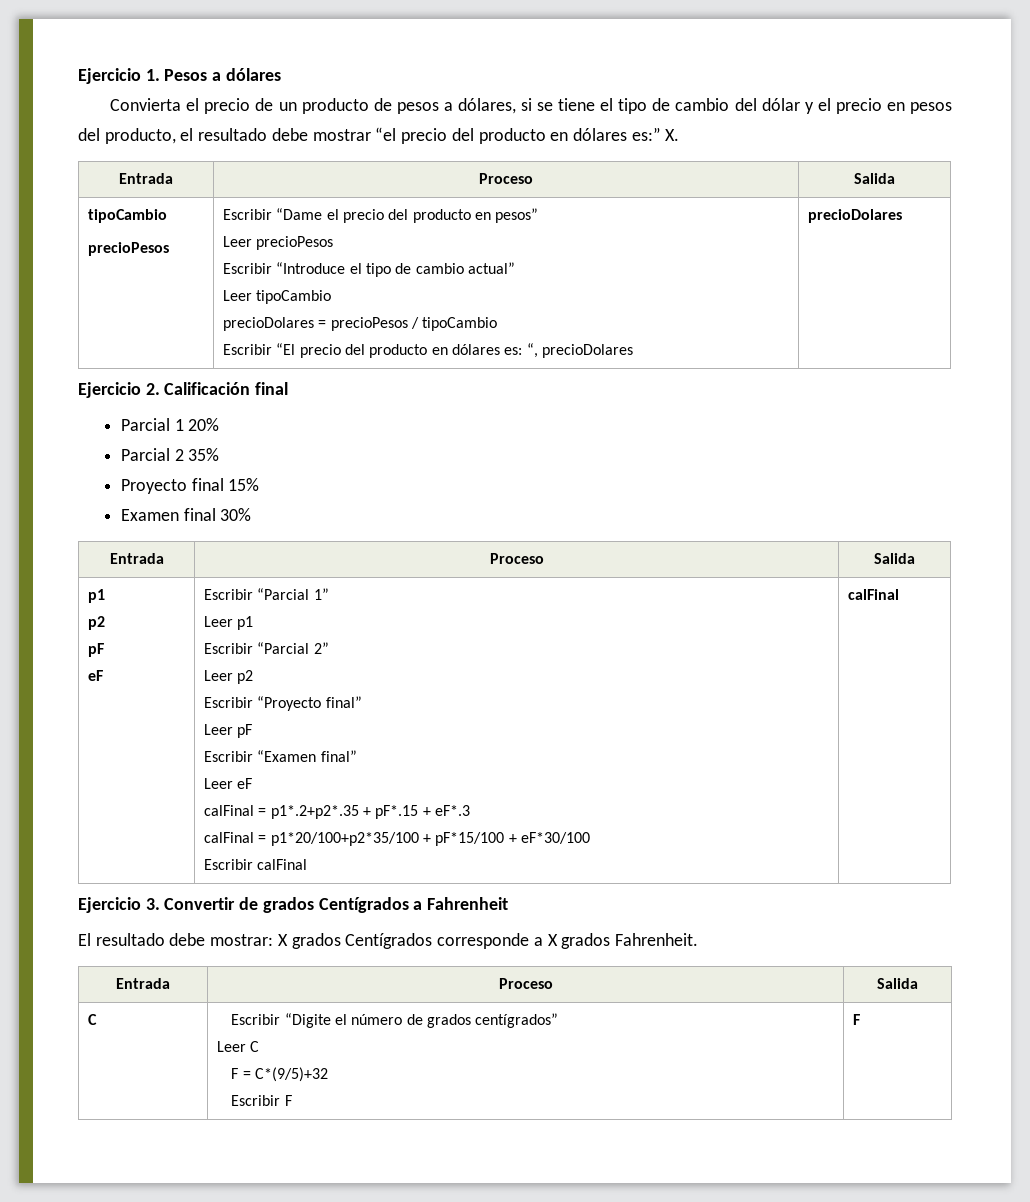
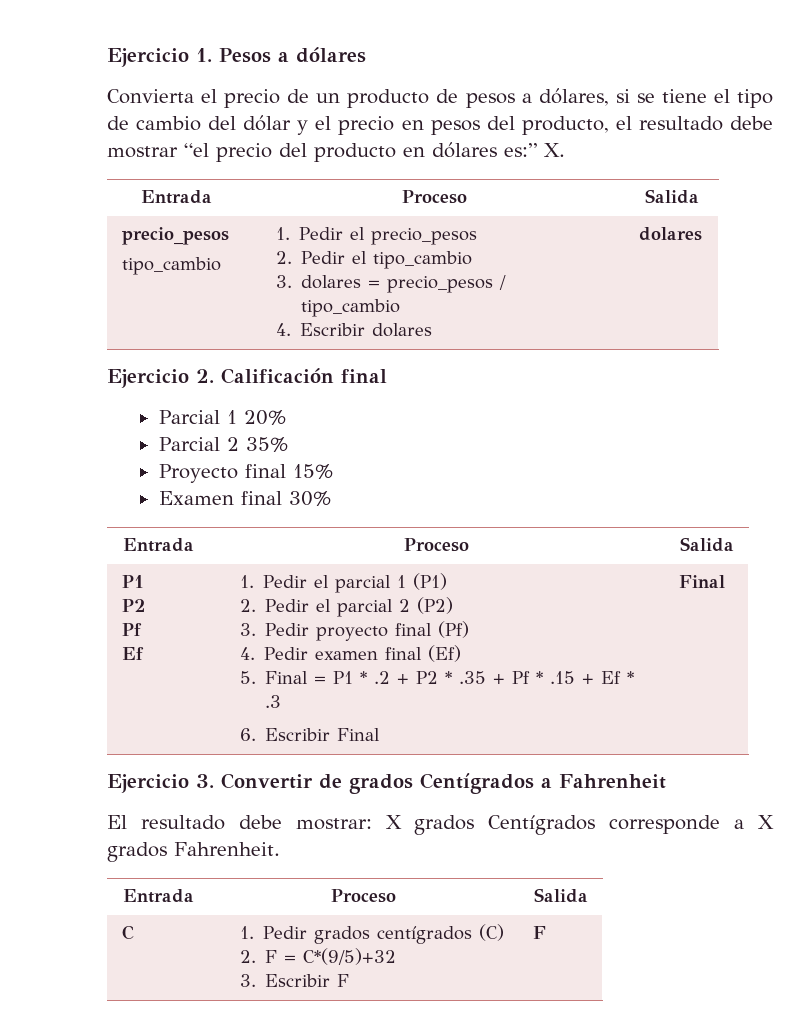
  Convierta el precio de un producto de pesos a dólares, si se tiene el tipo de cambio del dólar y el precio en pesos del producto, el resultado debe mostrar “el precio del producto en dólares es:” X.
  Entrada | Proceso | Salida
- tipoCambio
- precioPesos | Escribir “Dame el precio del producto en pesos”
- Leer precioPesos
- Escribir “Introduce el tipo de cambio actual”
- Leer tipoCambio
- precioDolares = precioPesos / tipoCambio
- Escribir “El precio del producto en dólares es: “, precioDolares | precioDolares
+ precio_pesos
+ tipo_cambio | 1. Pedir el precio_pesos
+ 2. Pedir el tipo_cambio
+ 3. dolares = precio_pesos / tipo_cambio
+ 4. Escribir dolares | dolares
  Examen final 30%
  Entrada | Proceso | Salida
- p1
- p2
- pF
- eF | Escribir “Parcial 1”
- Leer p1
- Escribir “Parcial 2”
- Leer p2
- Escribir “Proyecto final”
- Leer pF
- Escribir “Examen final”
- Leer eF
- calFinal = p1*.2+p2*.35 + pF*.15 + eF*.3
- calFinal = p1*20/100+p2*35/100 + pF*15/100 + eF*30/100
- Escribir calFinal | calFinal
+ P1
+ P2
+ Pf
+ Ef | 1. Pedir el parcial 1 (P1)
+ 2. Pedir el parcial 2 (P2)
+ 3. Pedir proyecto final (Pf)
+ 4. Pedir examen final (Ef)
+ 5. Final = P1 * .2 + P2 * .35 + Pf * .15 + Ef * .3
+ 6. Escribir Final | Final
- C | Escribir “Digite el número de grados centígrados”
- Leer C
- F = C*(9/5)+32
- Escribir F | F
+ C | 1. Pedir grados centígrados (C)
+ 2. F = C*(9/5)+32
+ 3. Escribir F | F

